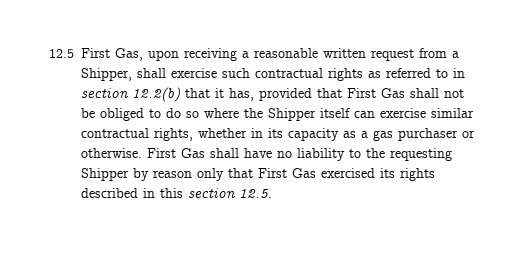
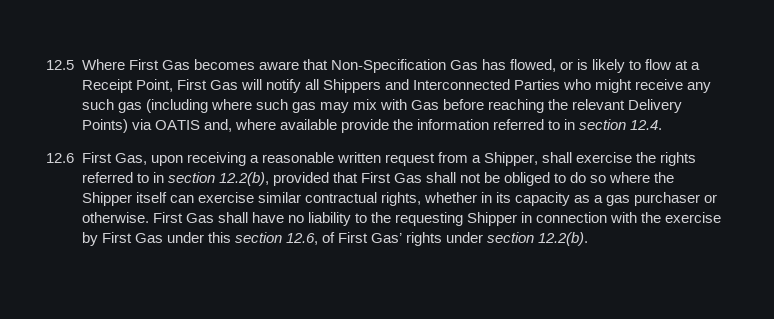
- 12.5 First Gas, upon receiving a reasonable written request from a Shipper, shall exercise such contractual rights as referred to in section 12.2(b) that it has, provided that First Gas shall not be obliged to do so where the Shipper itself can exercise similar contractual rights, whether in its capacity as a gas purchaser or otherwise.
+ 12.5 Where First Gas becomes aware that Non-Specification Gas has flowed, or is likely to flow at a Receipt Point, First Gas will notify all Shippers and Interconnected Parties who might receive any such gas (including where such gas may mix with Gas before reaching the relevant Delivery Points) via OATIS and, where available provide the information referred to in section 12.4.
+ 12.6 First Gas, upon receiving a reasonable written request from a Shipper, shall exercise the rights referred to in section 12.2(b), provided that First Gas shall not be obliged to do so where the Shipper itself can exercise similar contractual rights, whether in its capacity as a gas purchaser or otherwise.
- First Gas shall have no liability to the requesting Shipper by reason only that First Gas exercised its rights described in this section 12.5.
+ First Gas shall have no liability to the requesting Shipper in connection with the exercise by First Gas under this section 12.6, of First Gas’ rights under section 12.2(b).

